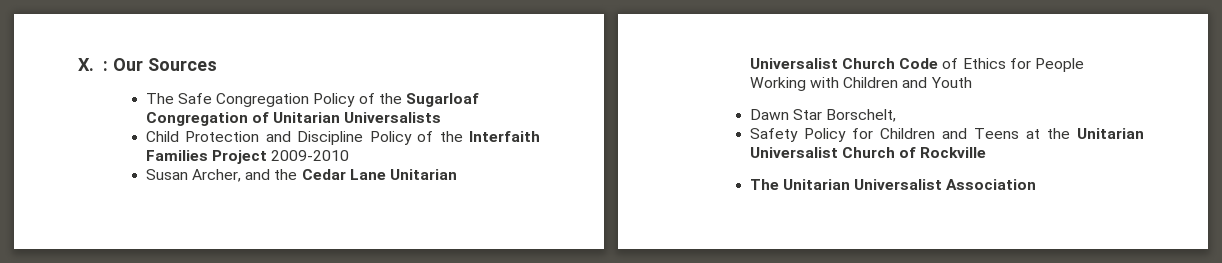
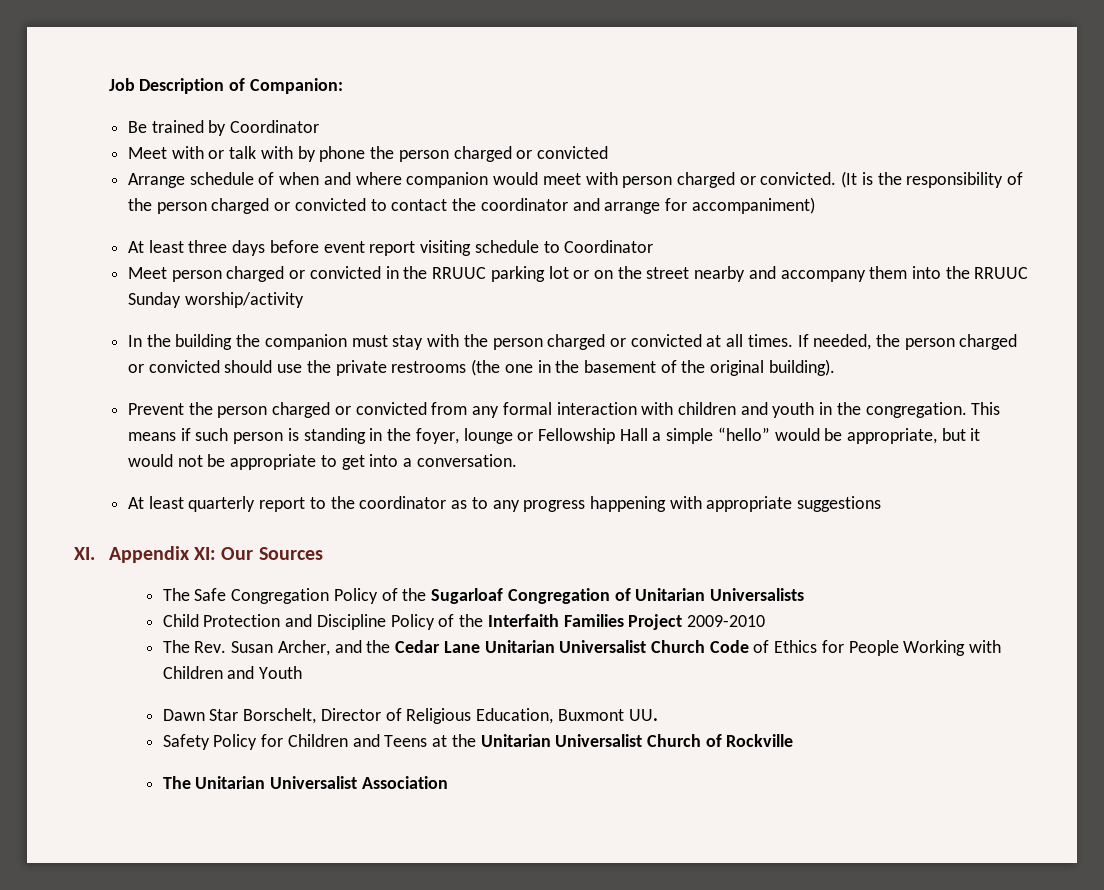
- X. : Our Sources
+ Job Description of Companion:
+ Be trained by Coordinator
+ Meet with or talk with by phone the person charged or convicted
+ Arrange schedule of when and where companion would meet with person charged or convicted. (It is the responsibility of the person charged or convicted to contact the coordinator and arrange for accompaniment)
+ At least three days before event report visiting schedule to Coordinator
+ Meet person charged or convicted in the RRUUC parking lot or on the street nearby and accompany them into the RRUUC Sunday worship/activity
+ In the building the companion must stay with the person charged or convicted at all times. If needed, the person charged or convicted should use the private restrooms (the one in the basement of the original building).
+ Prevent the person charged or convicted from any formal interaction with children and youth in the congregation. This means if such person is standing in the foyer, lounge or Fellowship Hall a simple “hello” would be appropriate, but it would not be appropriate to get into a conversation.
+ At least quarterly report to the coordinator as to any progress happening with appropriate suggestions
+ XI. Appendix XI: Our Sources
- Susan Archer, and the Cedar Lane Unitarian Universalist Church Code of Ethics for People Working with Children and Youth
+ The Rev. Susan Archer, and the Cedar Lane Unitarian Universalist Church Code of Ethics for People Working with Children and Youth
- Dawn Star Borschelt,
+ Dawn Star Borschelt, Director of Religious Education, Buxmont UU.

